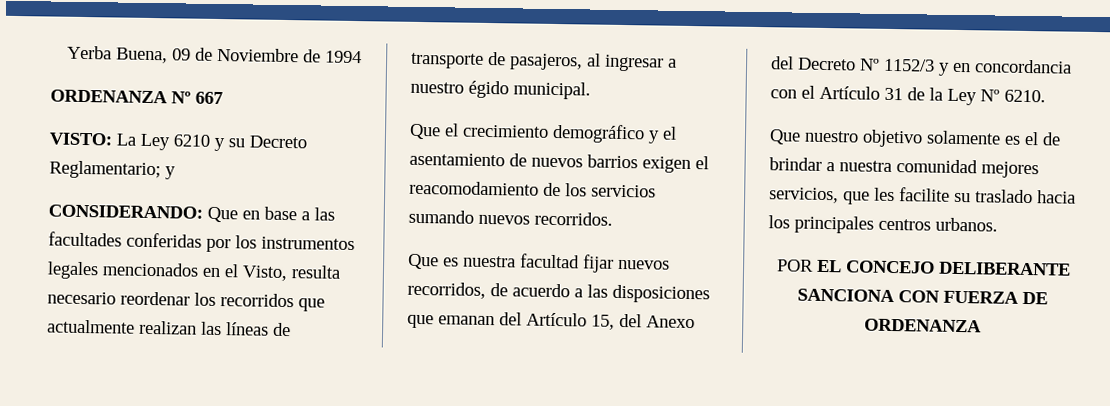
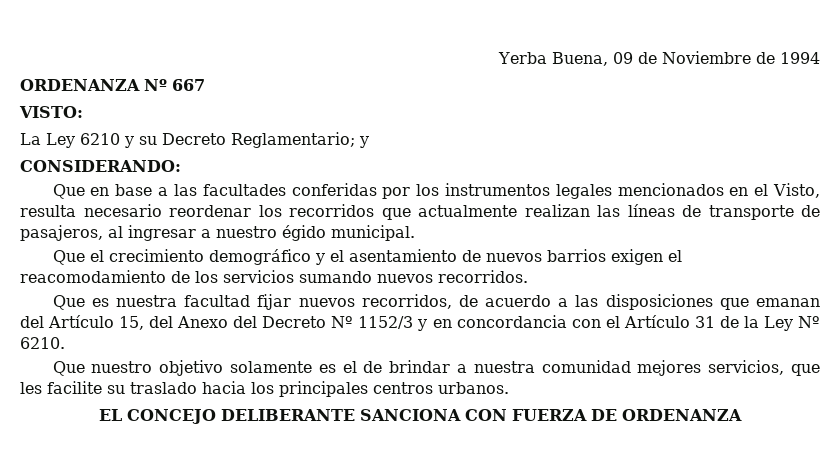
- VISTO: La Ley 6210 y su Decreto Reglamentario; y
+ VISTO:
+ La Ley 6210 y su Decreto Reglamentario; y
- CONSIDERANDO: Que en base a las facultades conferidas por los instrumentos legales mencionados en el Visto, resulta necesario reordenar los recorridos que actualmente realizan las líneas de transporte de pasajeros, al ingresar a nuestro égido municipal.
+ CONSIDERANDO:
+ Que en base a las facultades conferidas por los instrumentos legales mencionados en el Visto, resulta necesario reordenar los recorridos que actualmente realizan las líneas de transporte de pasajeros, al ingresar a nuestro égido municipal.
- POR EL CONCEJO DELIBERANTE SANCIONA CON FUERZA DE ORDENANZA
+ EL CONCEJO DELIBERANTE SANCIONA CON FUERZA DE ORDENANZA

